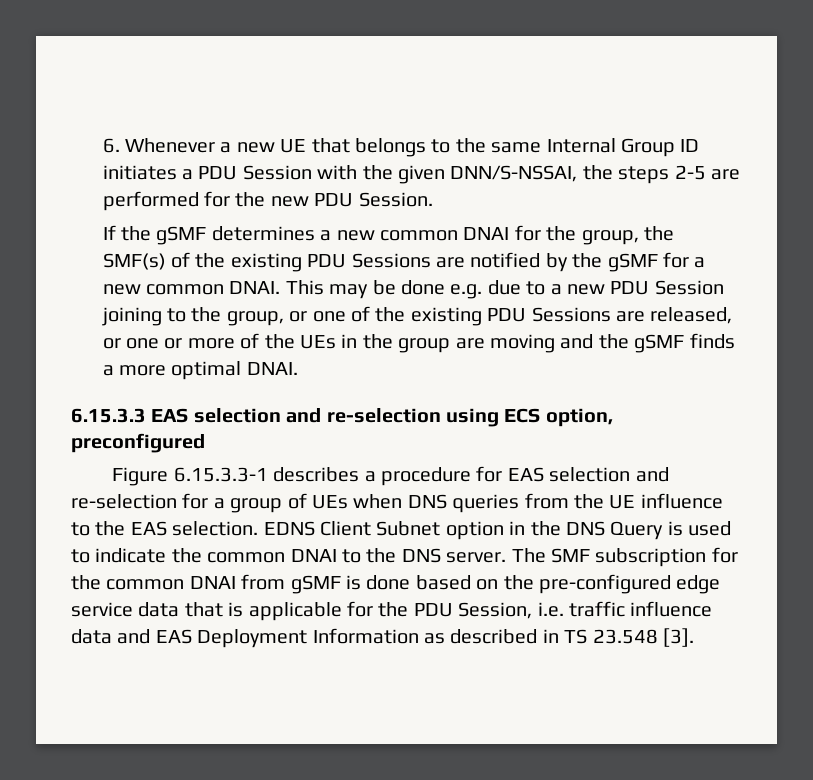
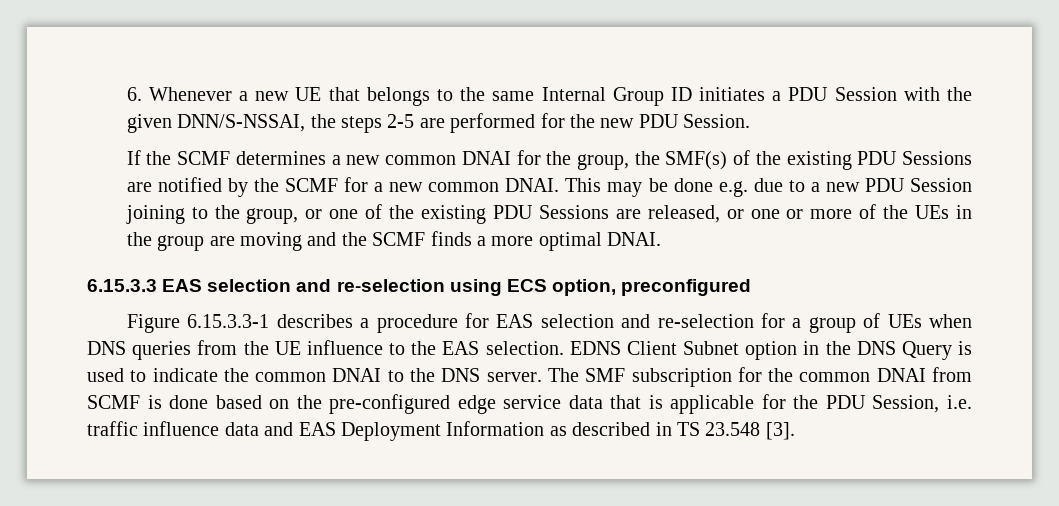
- If the gSMF determines a new common DNAI for the group, the SMF(s) of the existing PDU Sessions are notified by the gSMF for a new common DNAI.
+ If the SCMF determines a new common DNAI for the group, the SMF(s) of the existing PDU Sessions are notified by the SCMF for a new common DNAI.
- This may be done e.g. due to a new PDU Session joining to the group, or one of the existing PDU Sessions are released, or one or more of the UEs in the group are moving and the gSMF finds a more optimal DNAI.
+ This may be done e.g. due to a new PDU Session joining to the group, or one of the existing PDU Sessions are released, or one or more of the UEs in the group are moving and the SCMF finds a more optimal DNAI.
- The SMF subscription for the common DNAI from gSMF is done based on the pre-configured edge service data that is applicable for the PDU Session, i.e. traffic influence data and EAS Deployment Information as described in TS 23.548 [3].
+ The SMF subscription for the common DNAI from SCMF is done based on the pre-configured edge service data that is applicable for the PDU Session, i.e. traffic influence data and EAS Deployment Information as described in TS 23.548 [3].

